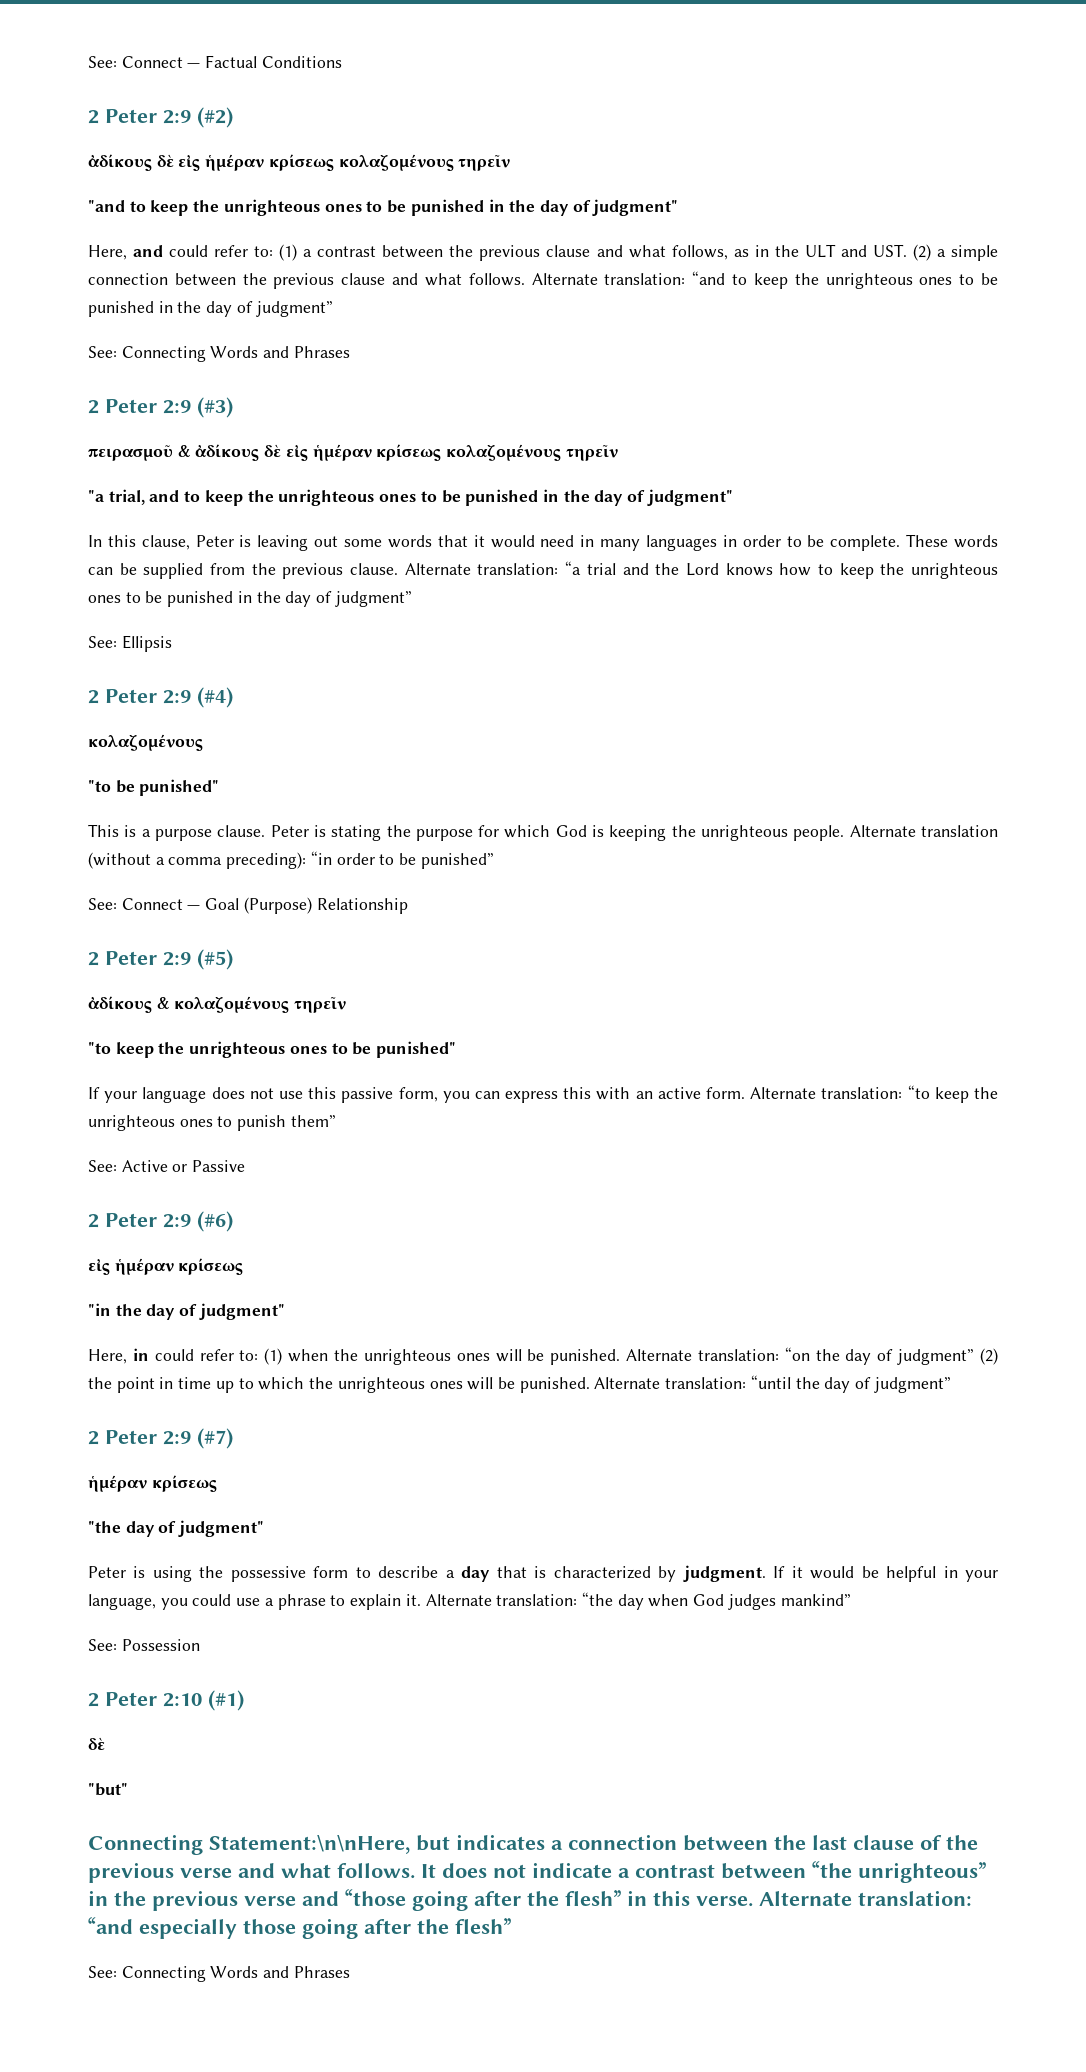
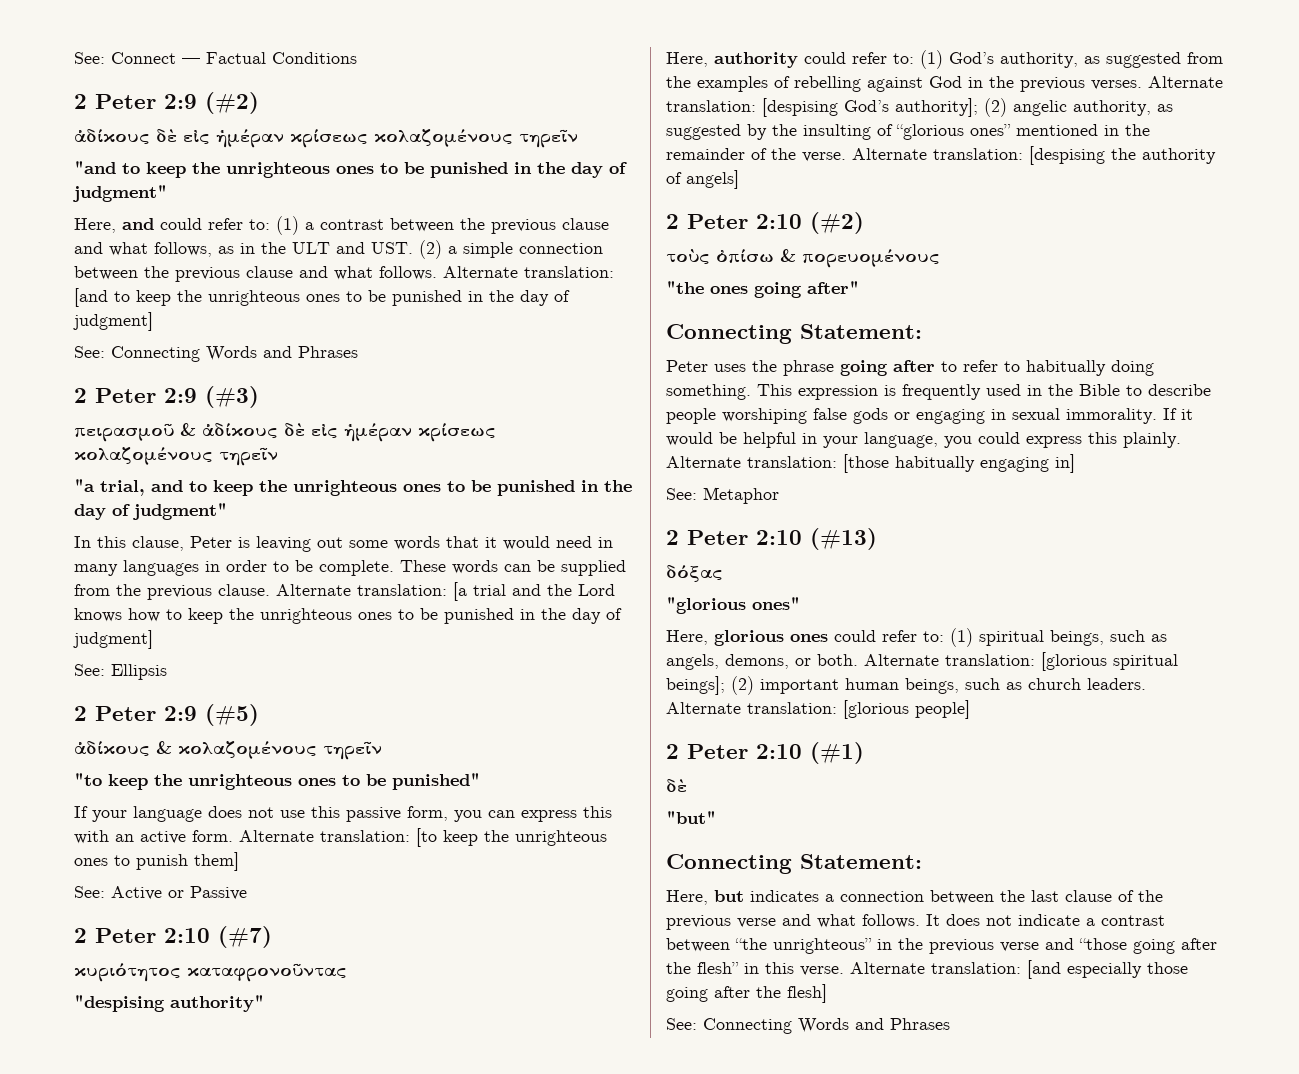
- Alternate translation: “and to keep the unrighteous ones to be punished in the day of judgment”
+ Alternate translation: [and to keep the unrighteous ones to be punished in the day of judgment]
- Alternate translation: “a trial and the Lord knows how to keep the unrighteous ones to be punished in the day of judgment”
+ Alternate translation: [a trial and the Lord knows how to keep the unrighteous ones to be punished in the day of judgment]
- 2 Peter 2:9 (#4)
- κολαζομένους
- "to be punished"
- This is a purpose clause. Peter is stating the purpose for which God is keeping the unrighteous people. Alternate translation (without a comma preceding): “in order to be punished”
- See: Connect — Goal (Purpose) Relationship
- Alternate translation: “to keep the unrighteous ones to punish them”
+ Alternate translation: [to keep the unrighteous ones to punish them]
- 2 Peter 2:9 (#6)
- εἰς ἡμέραν κρίσεως
- "in the day of judgment"
- Here, in could refer to: (1) when the unrighteous ones will be punished. Alternate translation: “on the day of judgment” (2) the point in time up to which the unrighteous ones will be punished. Alternate translation: “until the day of judgment”
- 2 Peter 2:9 (#7)
- ἡμέραν κρίσεως
- "the day of judgment"
- Peter is using the possessive form to describe a day that is characterized by judgment.
+ 2 Peter 2:10 (#7)
+ κυριότητος καταφρονοῦντας
+ "despising authority"
+ Here, authority could refer to: (1) God’s authority, as suggested from the examples of rebelling against God in the previous verses. Alternate translation: [despising God’s authority]; (2) angelic authority, as suggested by the insulting of “glorious ones” mentioned in the remainder of the verse. Alternate translation: [despising the authority of angels]
+ 2 Peter 2:10 (#2)
+ τοὺς ὀπίσω & πορευομένους
+ "the ones going after"
+ Connecting Statement:
+ Peter uses the phrase going after to refer to habitually doing something. This expression is frequently used in the Bible to describe people worshiping false gods or engaging in sexual immorality.
- If it would be helpful in your language, you could use a phrase to explain it. Alternate translation: “the day when God judges mankind”
- See: Possession
+ If it would be helpful in your language, you could express this plainly. Alternate translation: [those habitually engaging in]
+ See: Metaphor
+ 2 Peter 2:10 (#13)
+ δόξας
+ "glorious ones"
+ Here, glorious ones could refer to: (1) spiritual beings, such as angels, demons, or both. Alternate translation: [glorious spiritual beings]; (2) important human beings, such as church leaders. Alternate translation: [glorious people]
  "but"
- Connecting Statement:\n\nHere, but indicates a connection between the last clause of the previous verse and what follows.
+ Connecting Statement:
+ Here, but indicates a connection between the last clause of the previous verse and what follows.
- Alternate translation: “and especially those going after the flesh”
+ Alternate translation: [and especially those going after the flesh]

